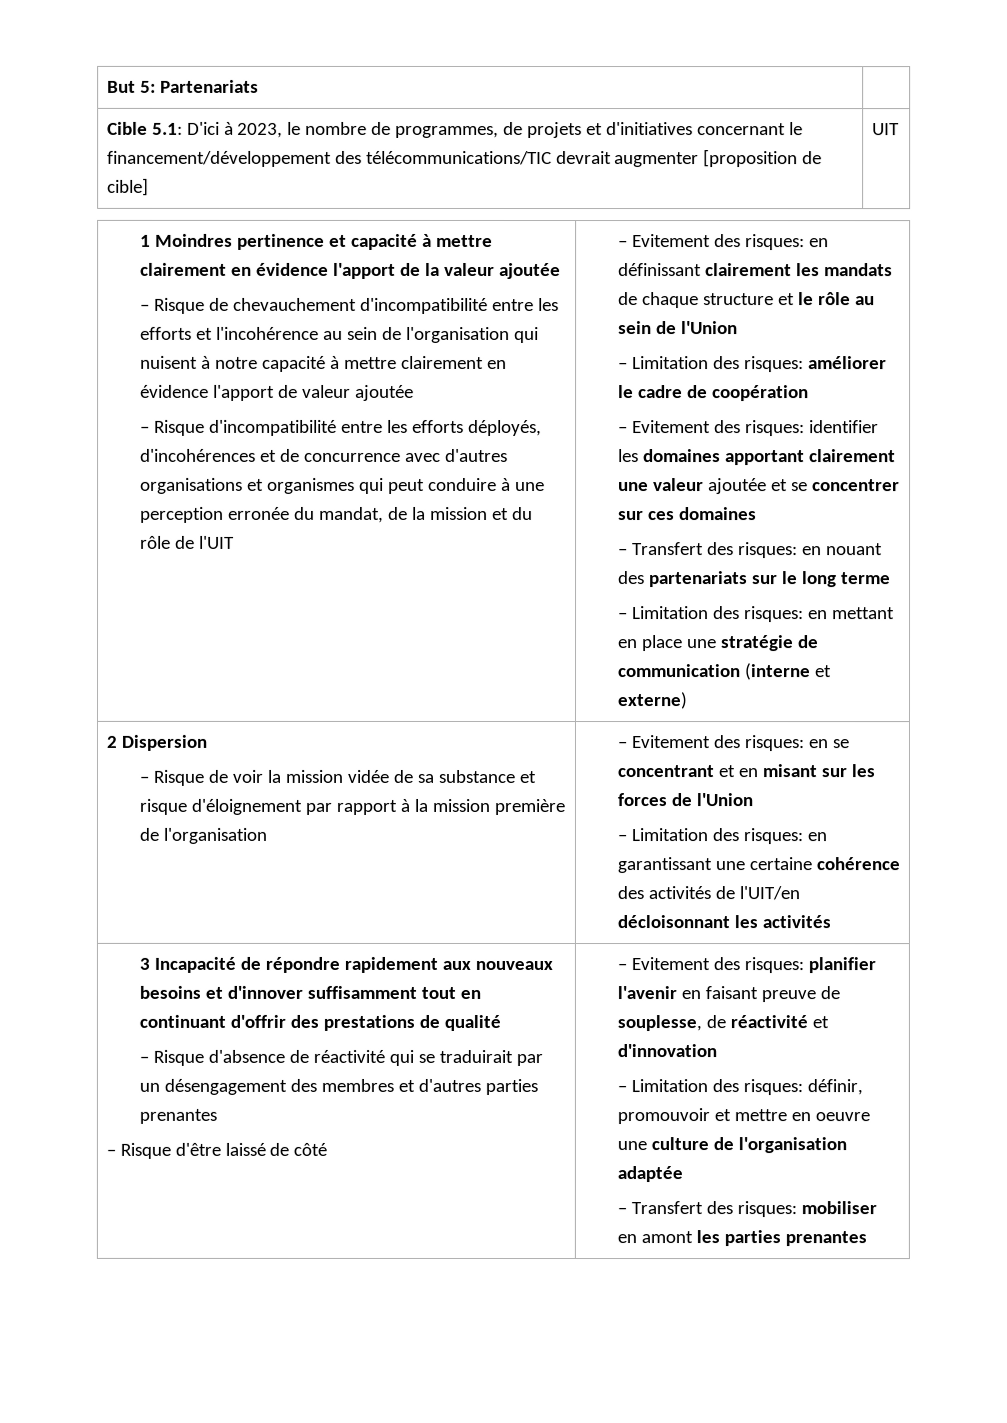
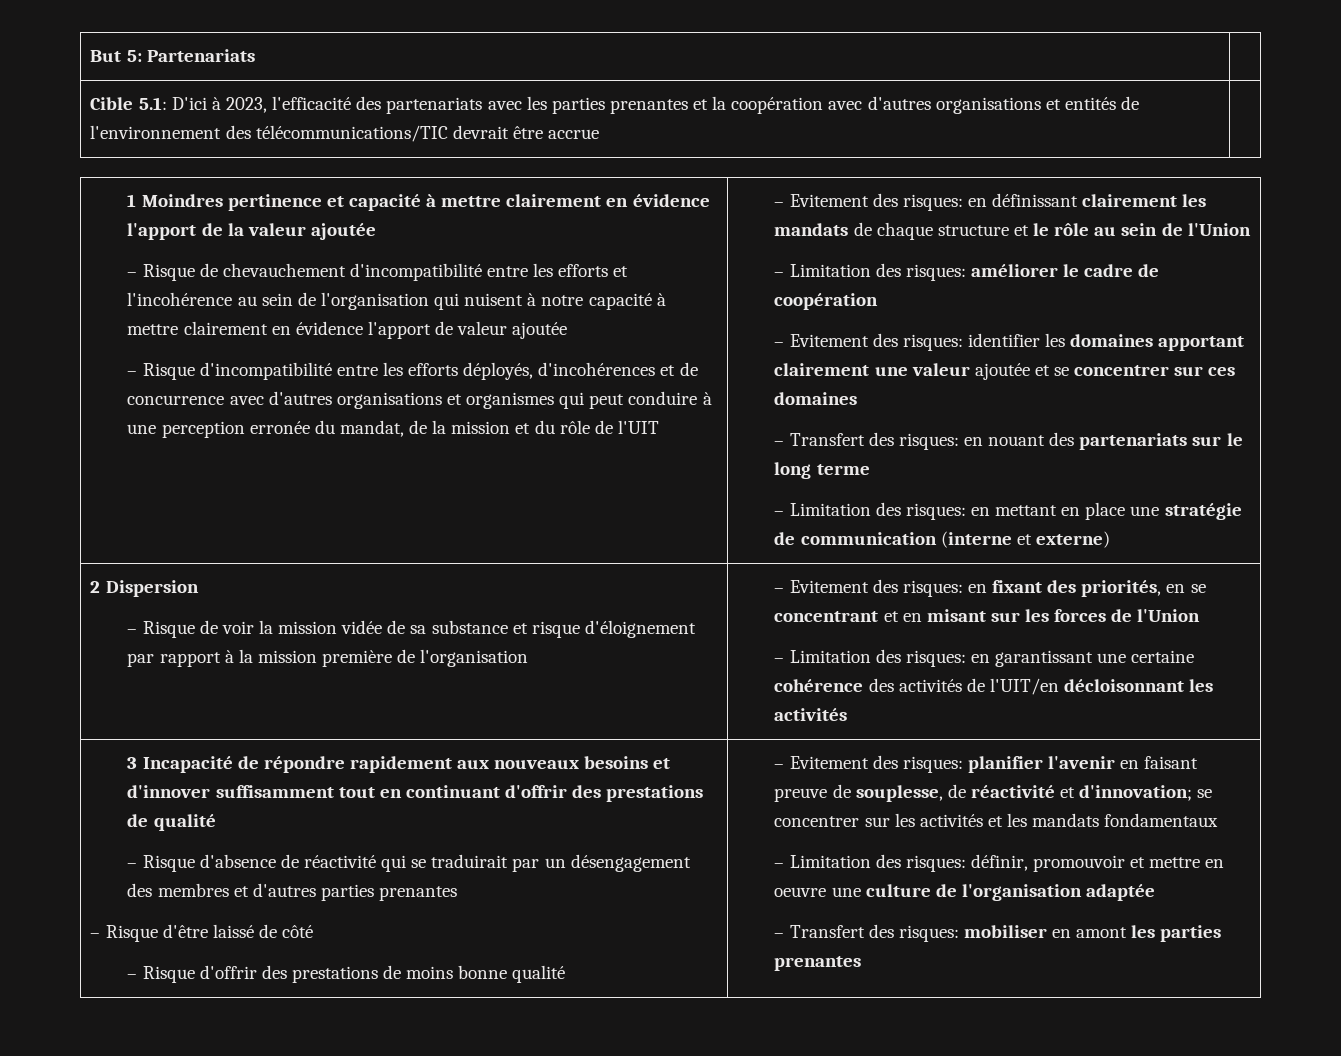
- Cible 5.1: D'ici à 2023, le nombre de programmes, de projets et d'initiatives concernant le financement/développement des télécommunications/TIC devrait augmenter [proposition de cible] | UIT
+ Cible 5.1: D'ici à 2023, l'efficacité des partenariats avec les parties prenantes et la coopération avec d'autres organisations et entités de l'environnement des télécommunications/TIC devrait être accrue |
- – Evitement des risques: en se concentrant et en misant sur les forces de l'Union
+ – Evitement des risques: en fixant des priorités, en se concentrant et en misant sur les forces de l'Union
+ – Risque d'offrir des prestations de moins bonne qualité
- – Evitement des risques: planifier l'avenir en faisant preuve de souplesse, de réactivité et d'innovation
+ – Evitement des risques: planifier l'avenir en faisant preuve de souplesse, de réactivité et d'innovation; se concentrer sur les activités et les mandats fondamentaux

